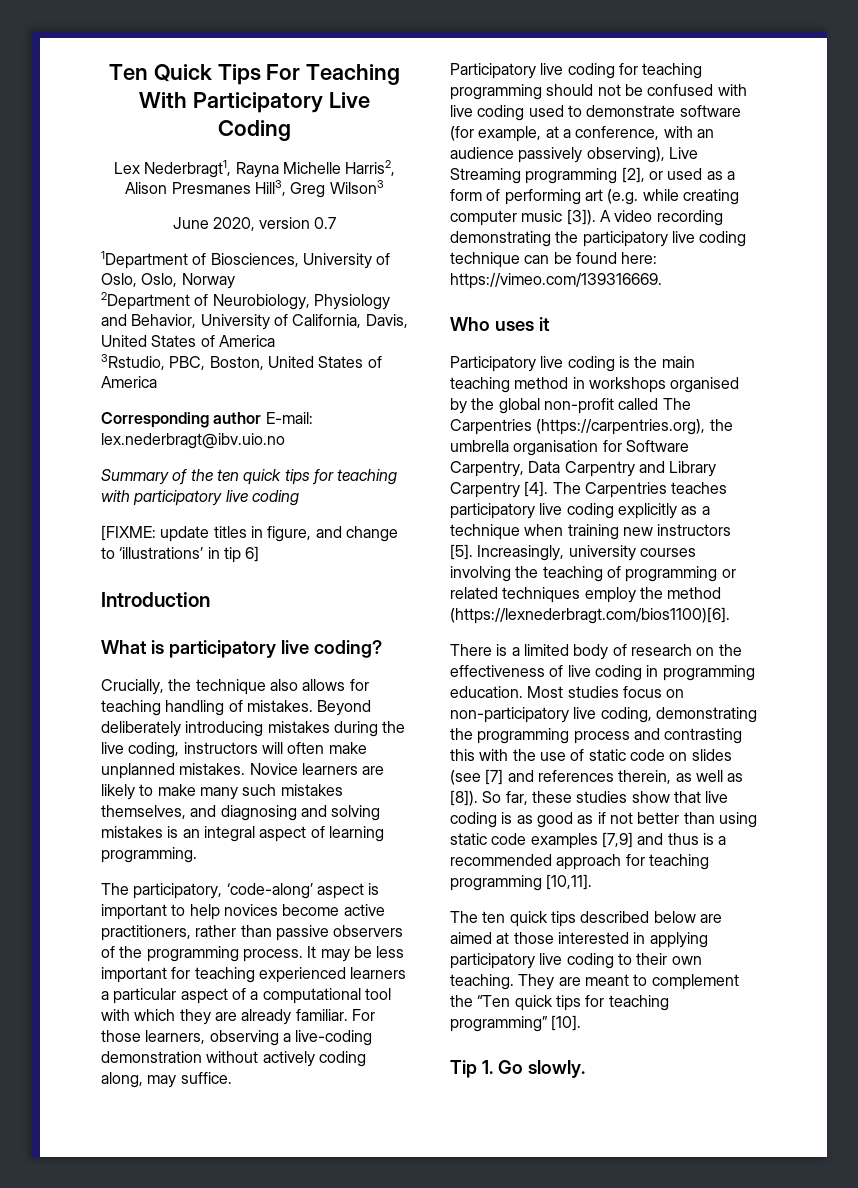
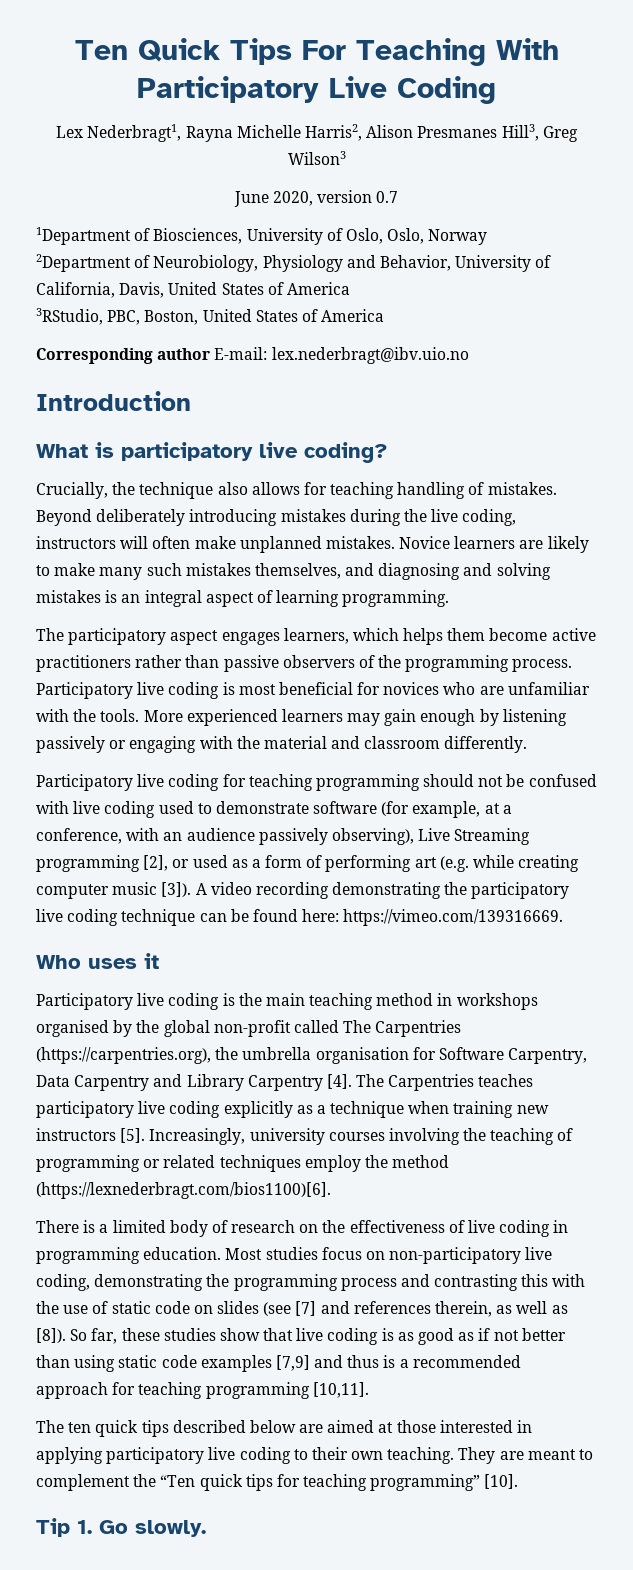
- 3Rstudio, PBC, Boston, United States of America
+ 3RStudio, PBC, Boston, United States of America
- Summary of the ten quick tips for teaching with participatory live coding
- [FIXME: update titles in figure, and change to ‘illustrations’ in tip 6]
- The participatory, ‘code-along’ aspect is important to help novices become active practitioners, rather than passive observers of the programming process.
+ The participatory aspect engages learners, which helps them become active practitioners rather than passive observers of the programming process.
- It may be less important for teaching experienced learners a particular aspect of a computational tool with which they are already familiar. For those learners, observing a live-coding demonstration without actively coding along, may suffice.
+ Participatory live coding is most beneficial for novices who are unfamiliar with the tools. More experienced learners may gain enough by listening passively or engaging with the material and classroom differently.

